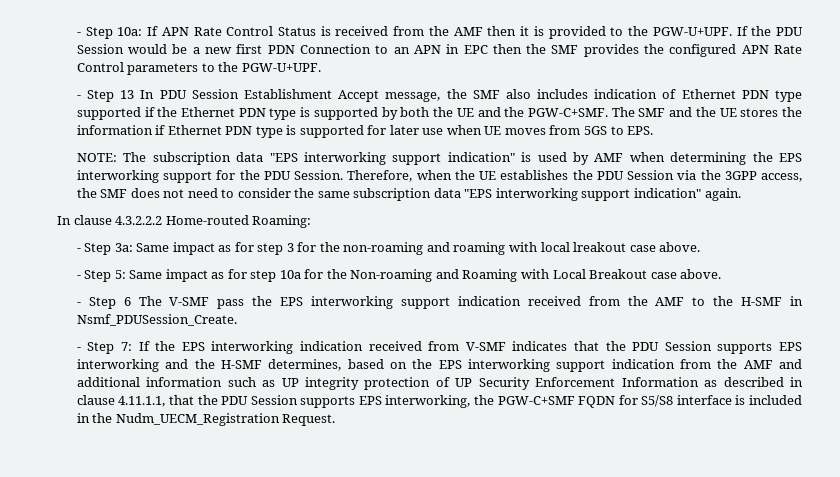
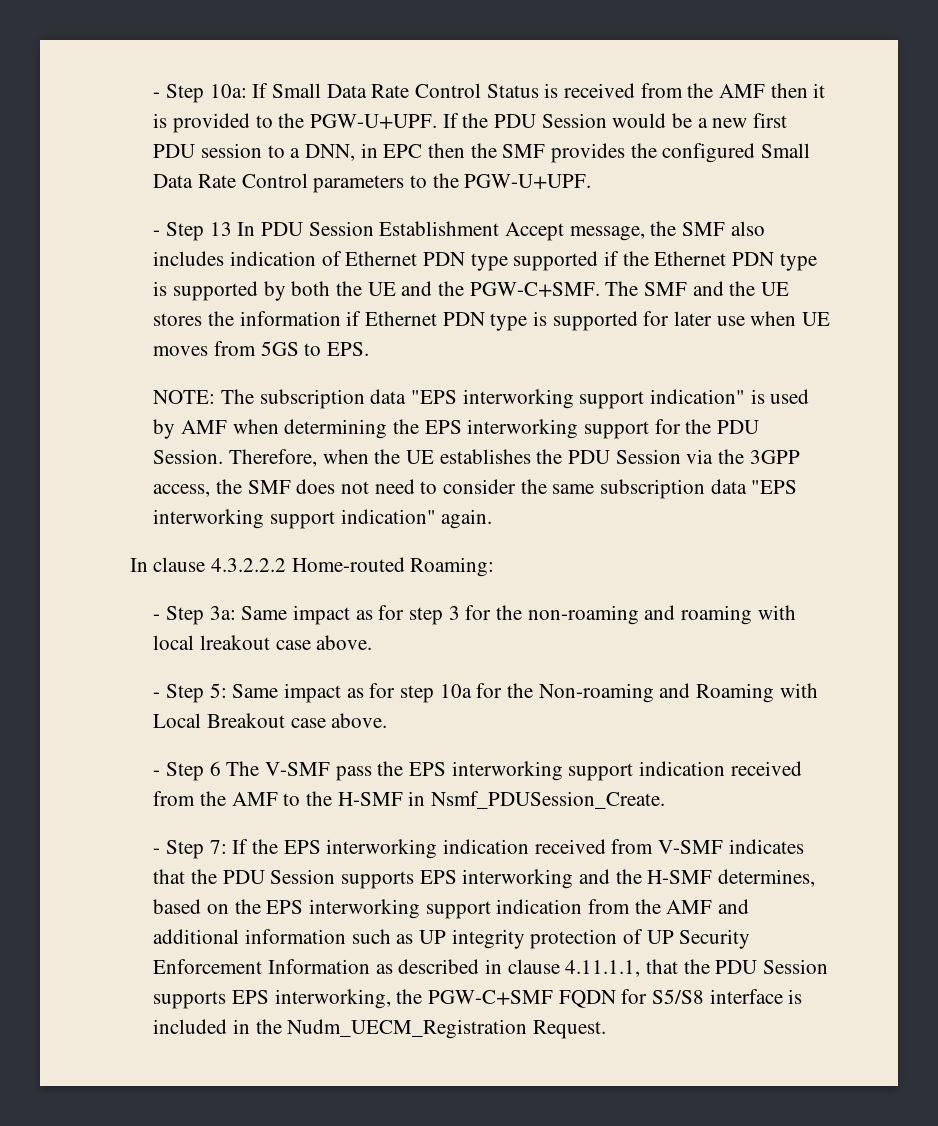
- - Step 10a: If APN Rate Control Status is received from the AMF then it is provided to the PGW-U+UPF.
+ - Step 10a: If Small Data Rate Control Status is received from the AMF then it is provided to the PGW-U+UPF.
- If the PDU Session would be a new first PDN Connection to an APN in EPC then the SMF provides the configured APN Rate Control parameters to the PGW-U+UPF.
+ If the PDU Session would be a new first PDU session to a DNN, in EPC then the SMF provides the configured Small Data Rate Control parameters to the PGW-U+UPF.

